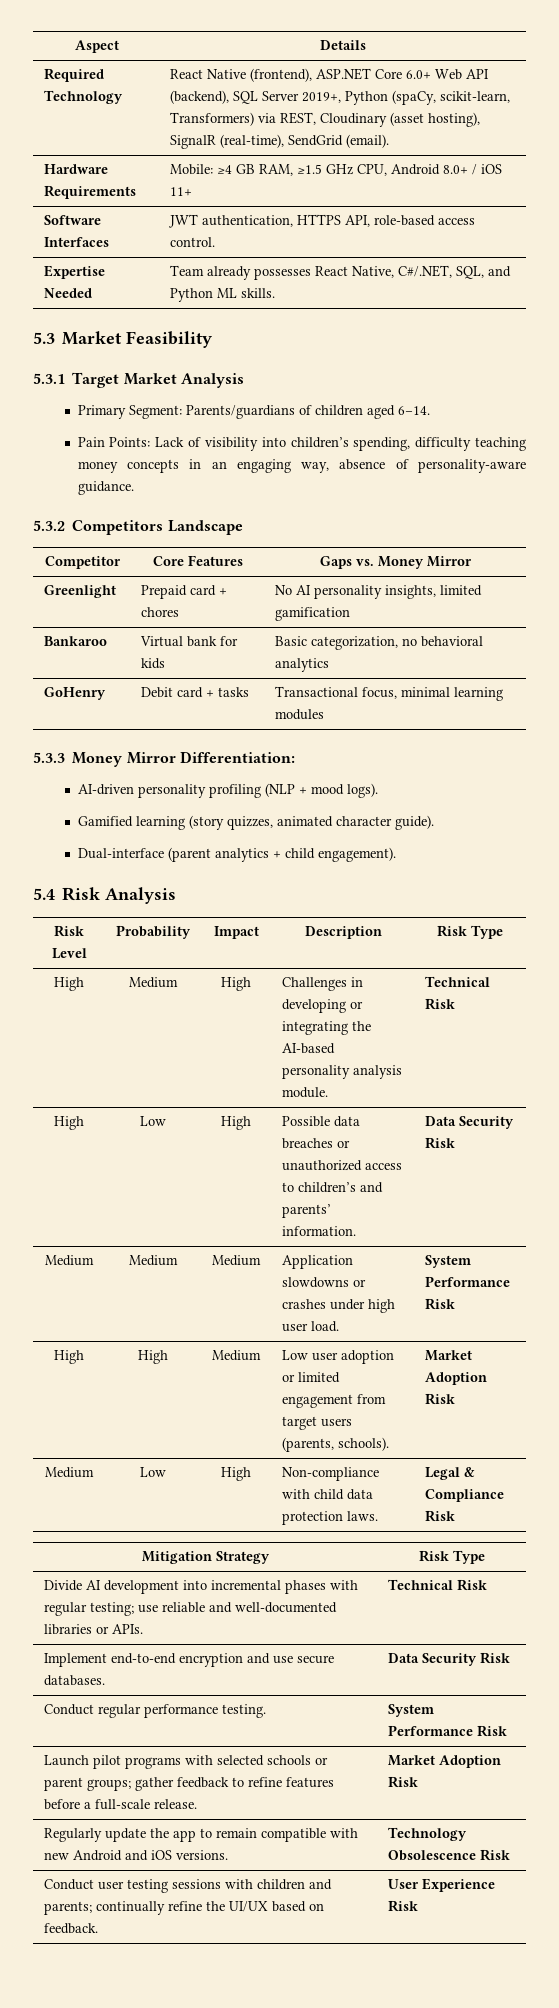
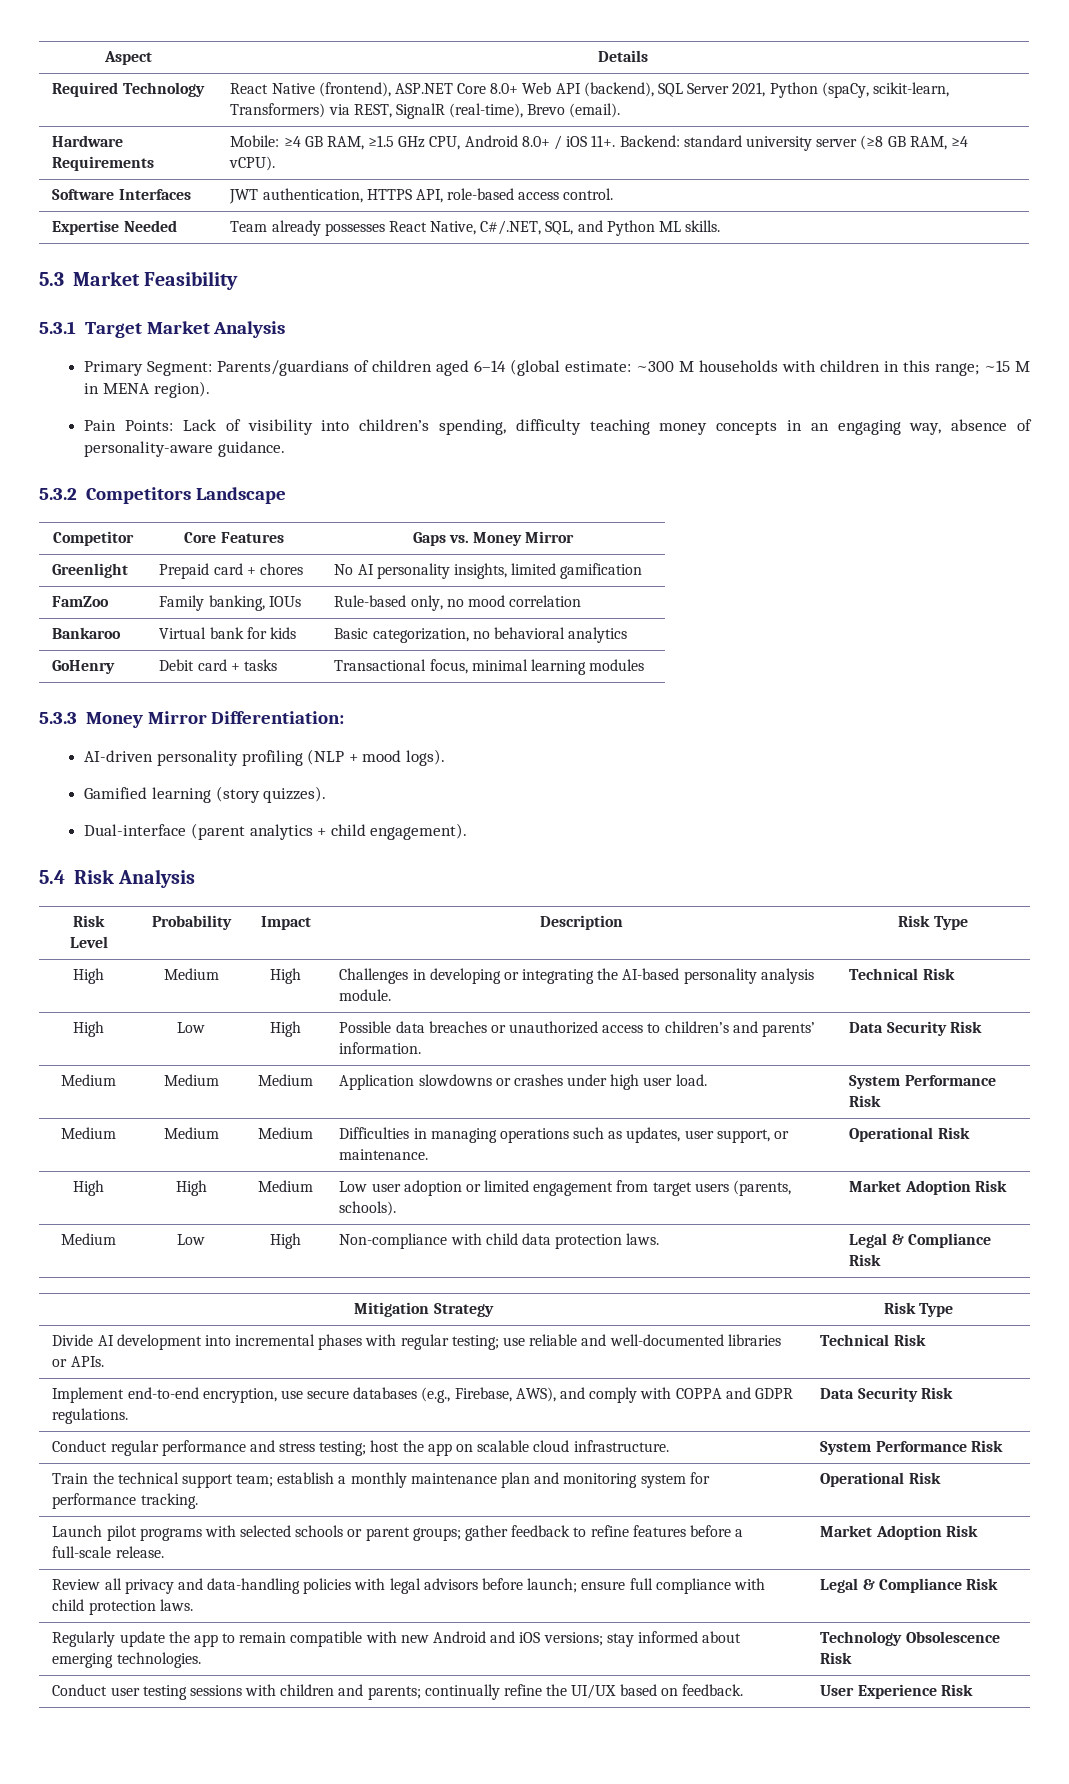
- Required Technology | React Native (frontend), ASP.NET Core 6.0+ Web API (backend), SQL Server 2019+, Python (spaCy, scikit-learn, Transformers) via REST, Cloudinary (asset hosting), SignalR (real-time), SendGrid (email).
+ Required Technology | React Native (frontend), ASP.NET Core 8.0+ Web API (backend), SQL Server 2021, Python (spaCy, scikit-learn, Transformers) via REST, SignalR (real-time), Brevo (email).
- Hardware Requirements | Mobile: ≥4 GB RAM, ≥1.5 GHz CPU, Android 8.0+ / iOS 11+
+ Hardware Requirements | Mobile: ≥4 GB RAM, ≥1.5 GHz CPU, Android 8.0+ / iOS 11+. Backend: standard university server (≥8 GB RAM, ≥4 vCPU).
- Primary Segment: Parents/guardians of children aged 6–14.
+ Primary Segment: Parents/guardians of children aged 6–14 (global estimate: ~300 M households with children in this range; ~15 M in MENA region).
+ FamZoo | Family banking, IOUs | Rule-based only, no mood correlation
- Gamified learning (story quizzes, animated character guide).
+ Gamified learning (story quizzes).
+ Medium | Medium | Medium | Difficulties in managing operations such as updates, user support, or maintenance. | Operational Risk
- Implement end-to-end encryption and use secure databases. | Data Security Risk
+ Implement end-to-end encryption, use secure databases (e.g., Firebase, AWS), and comply with COPPA and GDPR regulations. | Data Security Risk
- Conduct regular performance testing. | System Performance Risk
+ Conduct regular performance and stress testing; host the app on scalable cloud infrastructure. | System Performance Risk
+ Train the technical support team; establish a monthly maintenance plan and monitoring system for performance tracking. | Operational Risk
+ Review all privacy and data-handling policies with legal advisors before launch; ensure full compliance with child protection laws. | Legal & Compliance Risk
- Regularly update the app to remain compatible with new Android and iOS versions. | Technology Obsolescence Risk
+ Regularly update the app to remain compatible with new Android and iOS versions; stay informed about emerging technologies. | Technology Obsolescence Risk

